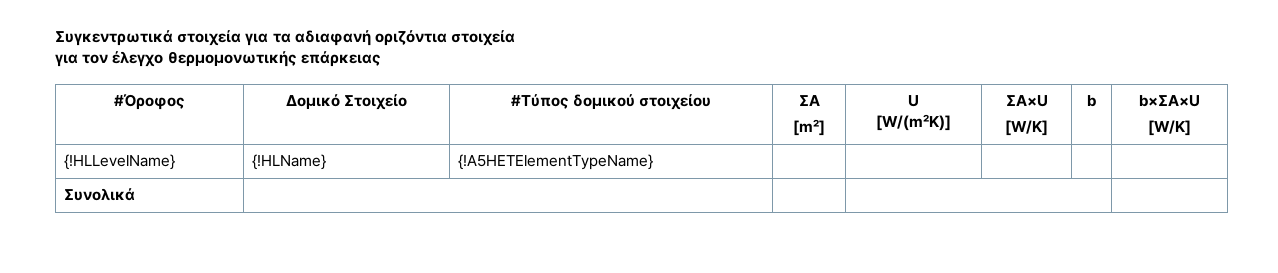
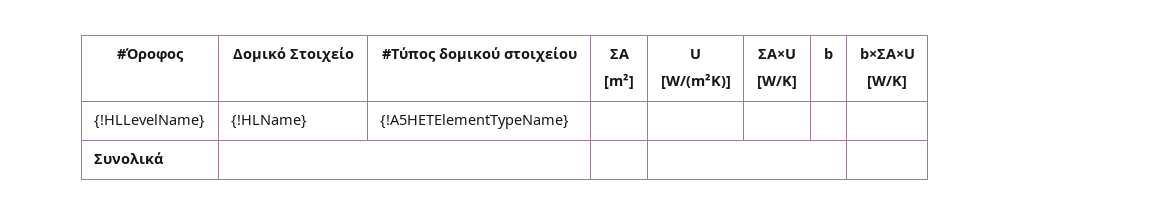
- Συγκεντρωτικά στοιχεία για τα αδιαφανή οριζόντια στοιχεία
- για τον έλεγχο θερμομονωτικής επάρκειας

